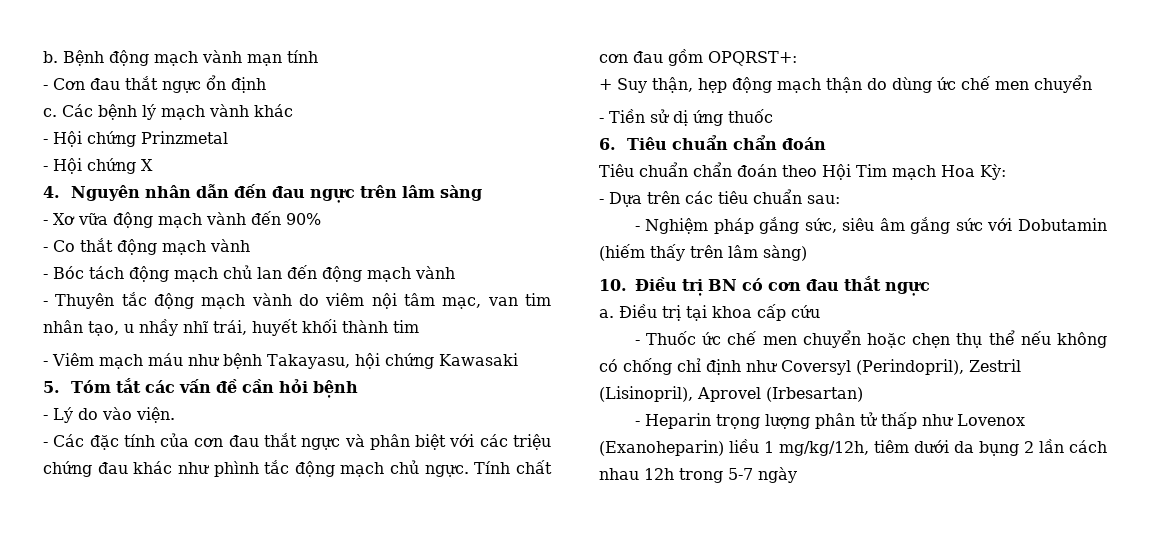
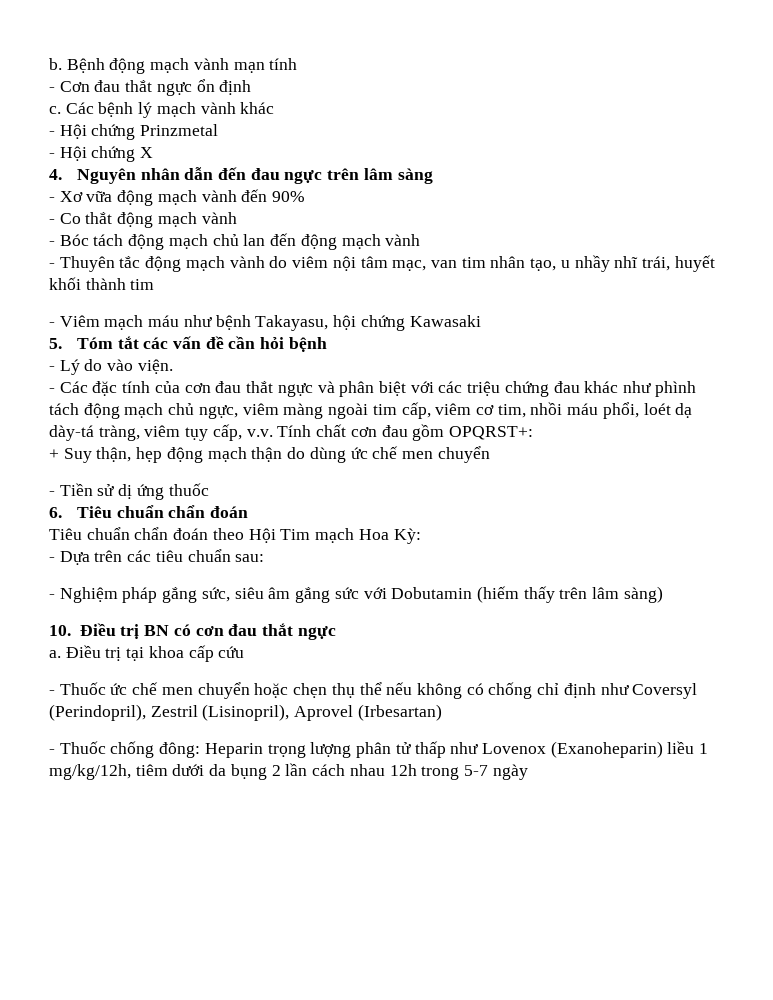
- - Các đặc tính của cơn đau thắt ngực và phân biệt với các triệu chứng đau khác như phình tắc động mạch chủ ngực. Tính chất cơn đau gồm OPQRST+:
+ - Các đặc tính của cơn đau thắt ngực và phân biệt với các triệu chứng đau khác như phình tách động mạch chủ ngực, viêm màng ngoài tim cấp, viêm cơ tim, nhồi máu phổi, loét dạ dày-tá tràng, viêm tụy cấp, v.v. Tính chất cơn đau gồm OPQRST+:
- - Heparin trọng lượng phân tử thấp như Lovenox (Exanoheparin) liều 1 mg/kg/12h, tiêm dưới da bụng 2 lần cách nhau 12h trong 5-7 ngày
+ - Thuốc chống đông: Heparin trọng lượng phân tử thấp như Lovenox (Exanoheparin) liều 1 mg/kg/12h, tiêm dưới da bụng 2 lần cách nhau 12h trong 5-7 ngày

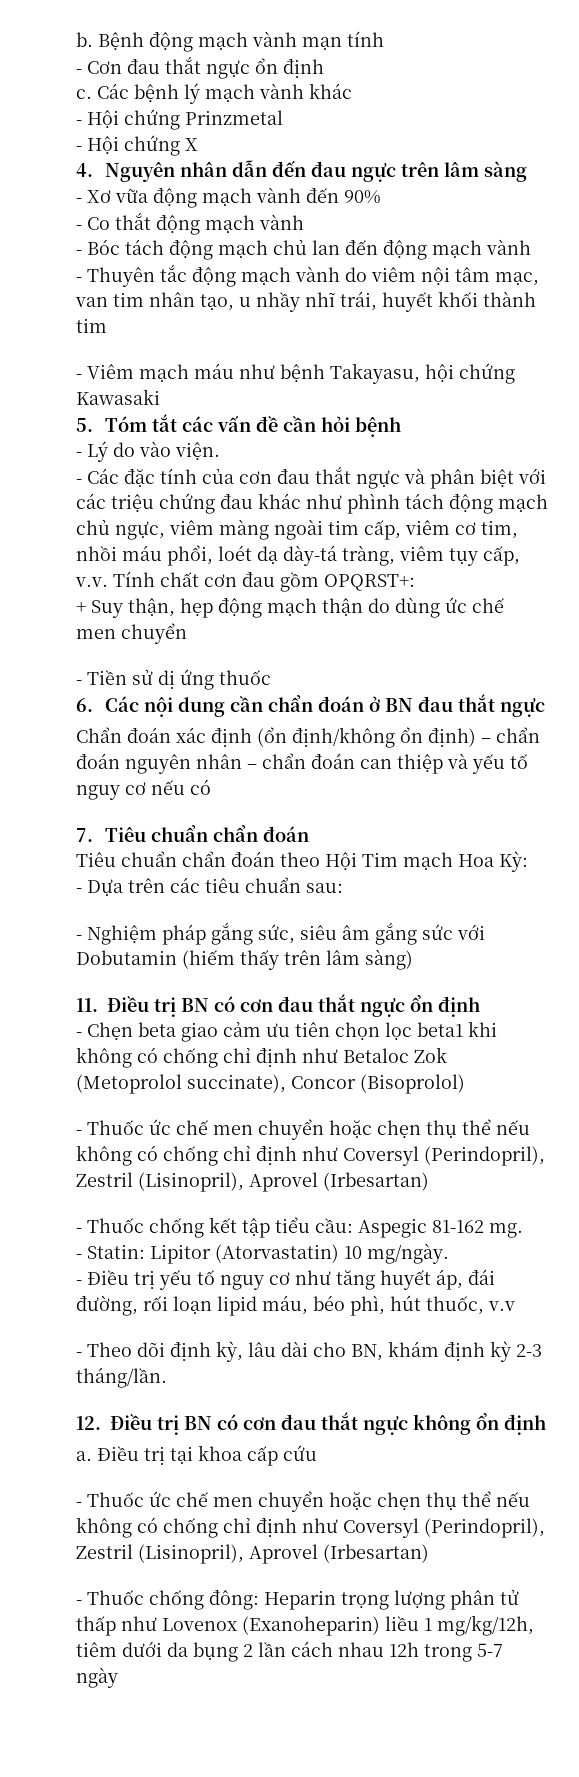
- 6. Tiêu chuẩn chẩn đoán
+ 6. Các nội dung cần chẩn đoán ở BN đau thắt ngực
+ Chẩn đoán xác định (ổn định/không ổn định) – chẩn đoán nguyên nhân – chẩn đoán can thiệp và yếu tố nguy cơ nếu có
+ 7. Tiêu chuẩn chẩn đoán
- 10. Điều trị BN có cơn đau thắt ngực
+ 11. Điều trị BN có cơn đau thắt ngực ổn định
+ - Chẹn beta giao cảm ưu tiên chọn lọc beta1 khi không có chống chỉ định như Betaloc Zok (Metoprolol succinate), Concor (Bisoprolol)
+ - Thuốc ức chế men chuyển hoặc chẹn thụ thể nếu không có chống chỉ định như Coversyl (Perindopril), Zestril (Lisinopril), Aprovel (Irbesartan)
+ - Thuốc chống kết tập tiểu cầu: Aspegic 81-162 mg.
+ - Statin: Lipitor (Atorvastatin) 10 mg/ngày.
+ - Điều trị yếu tố nguy cơ như tăng huyết áp, đái đường, rối loạn lipid máu, béo phì, hút thuốc, v.v
+ - Theo dõi định kỳ, lâu dài cho BN, khám định kỳ 2-3 tháng/lần.
+ 12. Điều trị BN có cơn đau thắt ngực không ổn định

